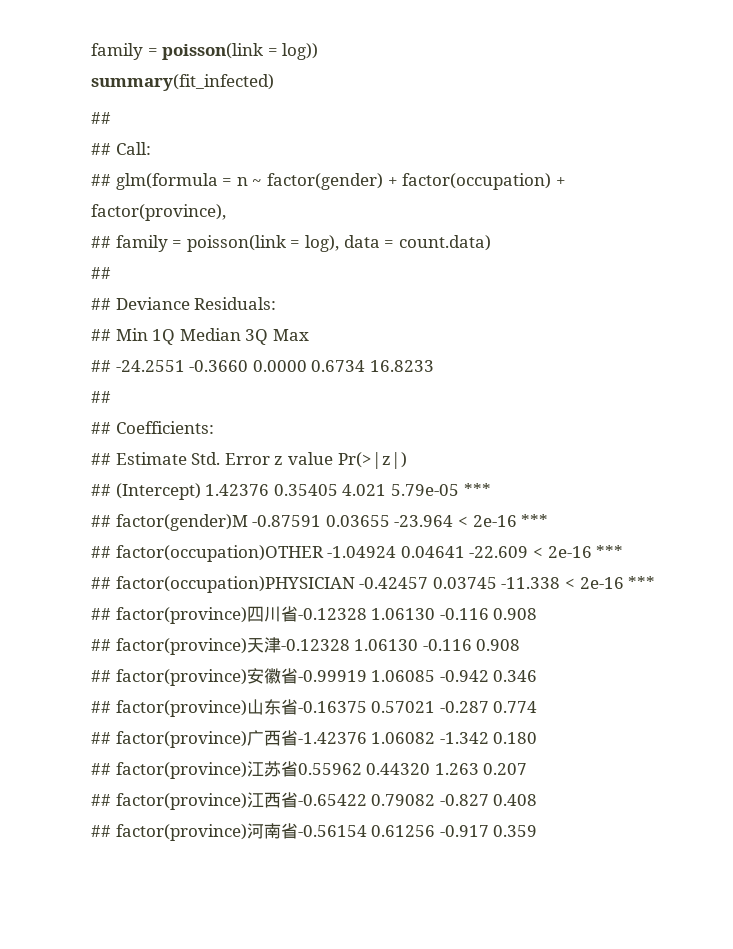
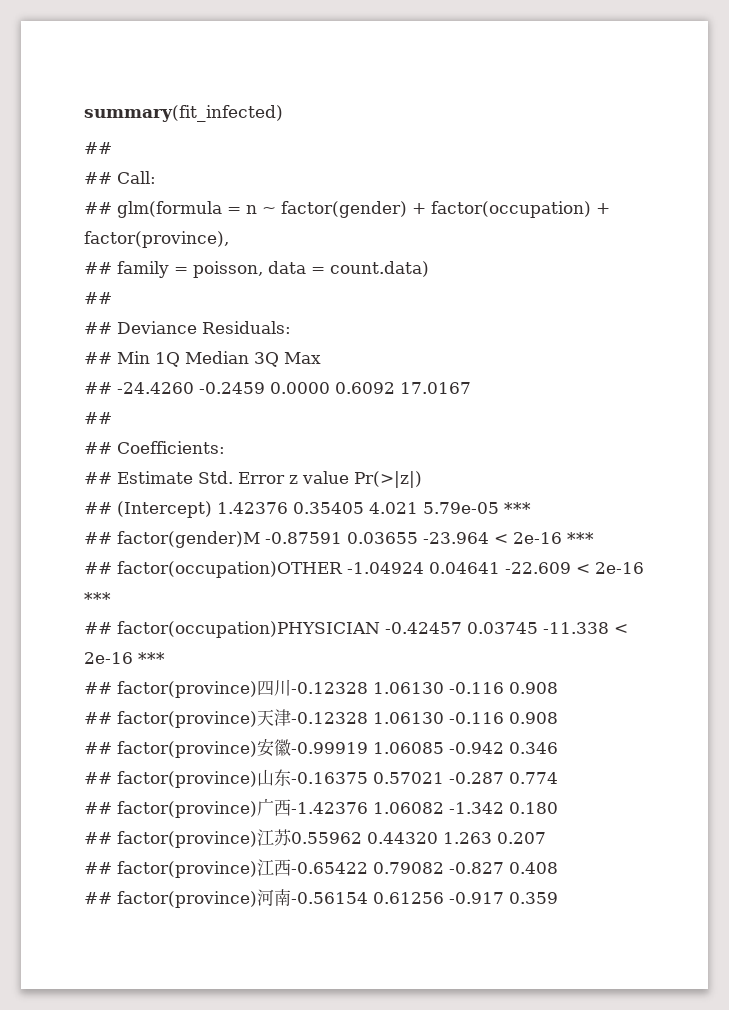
- family = poisson(link = log))
- ## family = poisson(link = log), data = count.data)
+ ## family = poisson, data = count.data)
- ## -24.2551 -0.3660 0.0000 0.6734 16.8233
+ ## -24.4260 -0.2459 0.0000 0.6092 17.0167
- ## factor(province)四川省-0.12328 1.06130 -0.116 0.908
+ ## factor(province)四川-0.12328 1.06130 -0.116 0.908
- ## factor(province)安徽省-0.99919 1.06085 -0.942 0.346
+ ## factor(province)安徽-0.99919 1.06085 -0.942 0.346
- ## factor(province)山东省-0.16375 0.57021 -0.287 0.774
+ ## factor(province)山东-0.16375 0.57021 -0.287 0.774
- ## factor(province)广西省-1.42376 1.06082 -1.342 0.180
+ ## factor(province)广西-1.42376 1.06082 -1.342 0.180
- ## factor(province)江苏省0.55962 0.44320 1.263 0.207
+ ## factor(province)江苏0.55962 0.44320 1.263 0.207
- ## factor(province)江西省-0.65422 0.79082 -0.827 0.408
+ ## factor(province)江西-0.65422 0.79082 -0.827 0.408
- ## factor(province)河南省-0.56154 0.61256 -0.917 0.359
+ ## factor(province)河南-0.56154 0.61256 -0.917 0.359

